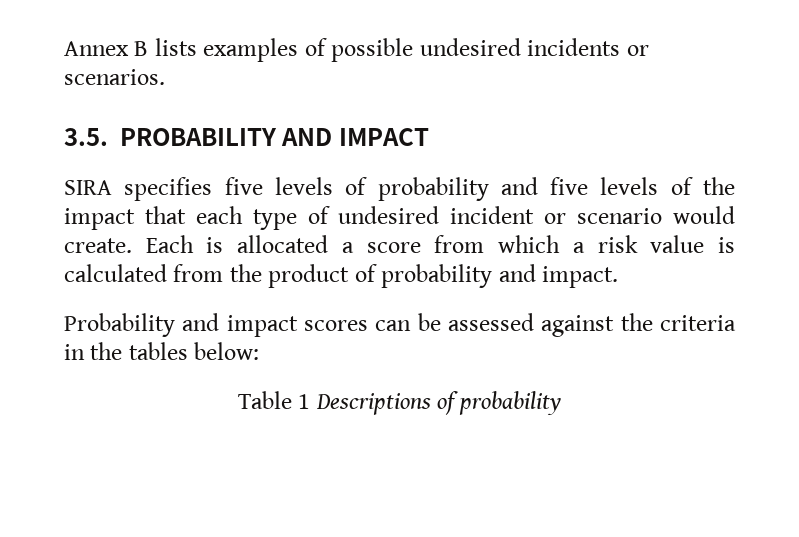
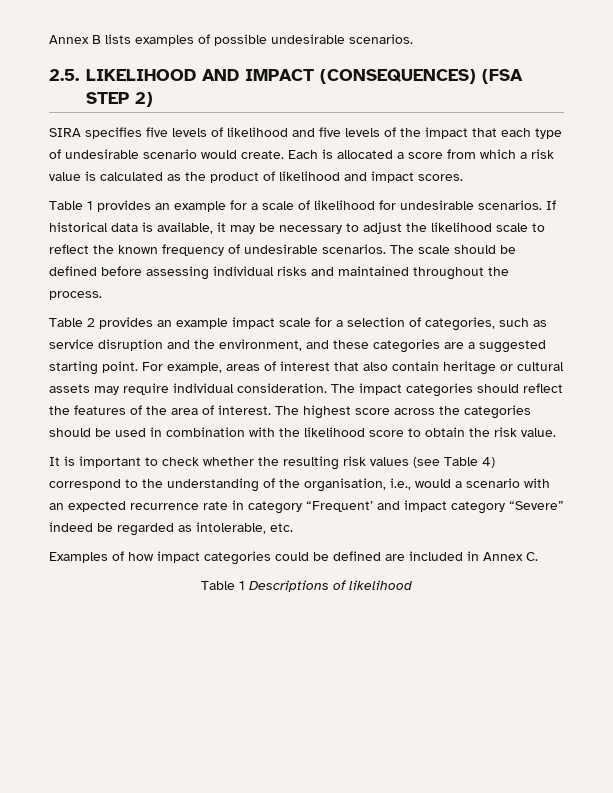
- Annex B lists examples of possible undesired incidents or scenarios.
+ Annex B lists examples of possible undesirable scenarios.
- 3.5. PROBABILITY AND IMPACT
+ 2.5. LIKELIHOOD AND IMPACT (CONSEQUENCES) (FSA STEP 2)
- SIRA specifies five levels of probability and five levels of the impact that each type of undesired incident or scenario would create.
+ SIRA specifies five levels of likelihood and five levels of the impact that each type of undesirable scenario would create.
- Each is allocated a score from which a risk value is calculated from the product of probability and impact.
- Probability and impact scores can be assessed against the criteria in the tables below:
+ Each is allocated a score from which a risk value is calculated as the product of likelihood and impact scores.
+ Table 1 provides an example for a scale of likelihood for undesirable scenarios. If historical data is available, it may be necessary to adjust the likelihood scale to reflect the known frequency of undesirable scenarios. The scale should be defined before assessing individual risks and maintained throughout the process.
+ Table 2 provides an example impact scale for a selection of categories, such as service disruption and the environment, and these categories are a suggested starting point. For example, areas of interest that also contain heritage or cultural assets may require individual consideration. The impact categories should reflect the features of the area of interest. The highest score across the categories should be used in combination with the likelihood score to obtain the risk value.
+ It is important to check whether the resulting risk values (see Table 4) correspond to the understanding of the organisation, i.e., would a scenario with an expected recurrence rate in category “Frequent’ and impact category “Severe” indeed be regarded as intolerable, etc.
+ Examples of how impact categories could be defined are included in Annex C.
- Table 1 Descriptions of probability
+ Table 1 Descriptions of likelihood

